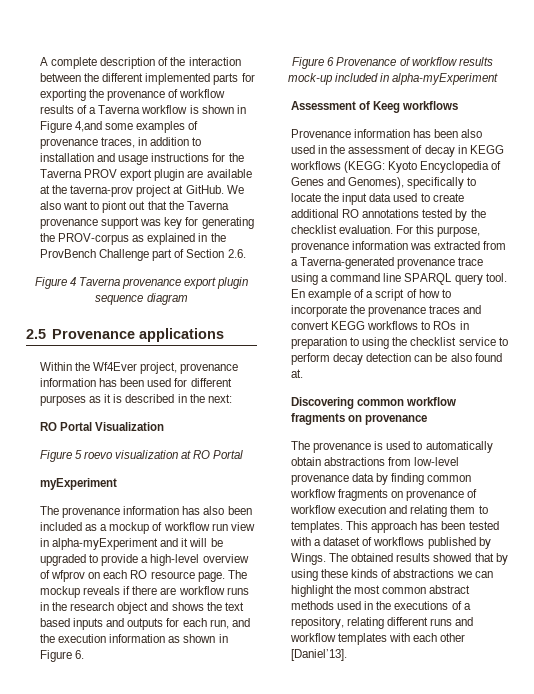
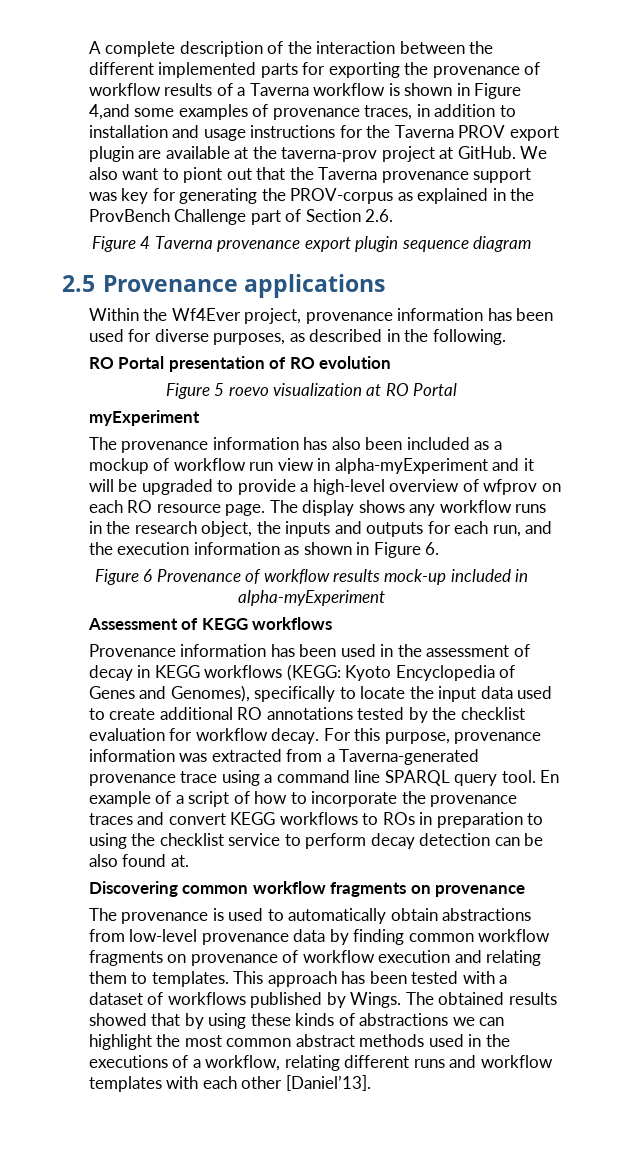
- Within the Wf4Ever project, provenance information has been used for different purposes as it is described in the next:
- RO Portal Visualization
+ Within the Wf4Ever project, provenance information has been used for diverse purposes, as described in the following.
+ RO Portal presentation of RO evolution
- The mockup reveals if there are workflow runs in the research object and shows the text based inputs and outputs for each run, and the execution information as shown in Figure 6.
+ The display shows any workflow runs in the research object, the inputs and outputs for each run, and the execution information as shown in Figure 6.
- Assessment of Keeg workflows
+ Assessment of KEGG workflows
- Provenance information has been also used in the assessment of decay in KEGG workflows (KEGG: Kyoto Encyclopedia of Genes and Genomes), specifically to locate the input data used to create additional RO annotations tested by the checklist evaluation.
+ Provenance information has been used in the assessment of decay in KEGG workflows (KEGG: Kyoto Encyclopedia of Genes and Genomes), specifically to locate the input data used to create additional RO annotations tested by the checklist evaluation for workflow decay.
- The obtained results showed that by using these kinds of abstractions we can highlight the most common abstract methods used in the executions of a repository, relating different runs and workflow templates with each other [Daniel’13].
+ The obtained results showed that by using these kinds of abstractions we can highlight the most common abstract methods used in the executions of a workflow, relating different runs and workflow templates with each other [Daniel’13].

